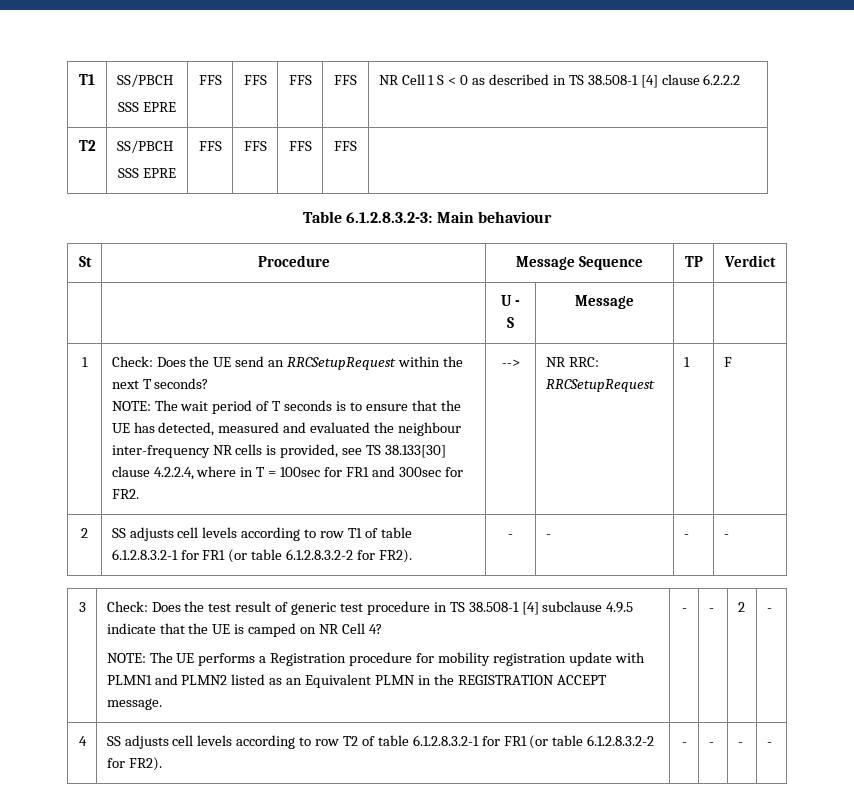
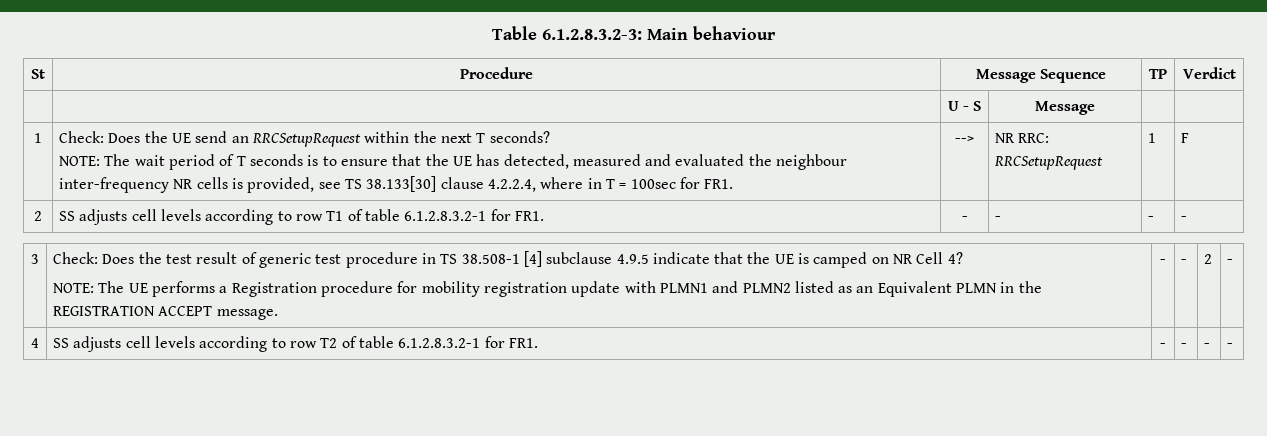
- T1 | SS/PBCH
- SSS EPRE | FFS | FFS | FFS | FFS | NR Cell 1 S < 0 as described in TS 38.508-1 [4] clause 6.2.2.2
- T2 | SS/PBCH
- SSS EPRE | FFS | FFS | FFS | FFS |
- NOTE: The wait period of T seconds is to ensure that the UE has detected, measured and evaluated the neighbour inter-frequency NR cells is provided, see TS 38.133[30] clause 4.2.2.4, where in T = 100sec for FR1 and 300sec for FR2.
+ NOTE: The wait period of T seconds is to ensure that the UE has detected, measured and evaluated the neighbour inter-frequency NR cells is provided, see TS 38.133[30] clause 4.2.2.4, where in T = 100sec for FR1.
- 2 | SS adjusts cell levels according to row T1 of table 6.1.2.8.3.2-1 for FR1 (or table 6.1.2.8.3.2-2 for FR2). | - | - | - | -
+ 2 | SS adjusts cell levels according to row T1 of table 6.1.2.8.3.2-1 for FR1. | - | - | - | -
- 4 | SS adjusts cell levels according to row T2 of table 6.1.2.8.3.2-1 for FR1 (or table 6.1.2.8.3.2-2 for FR2). | - | - | - | -
+ 4 | SS adjusts cell levels according to row T2 of table 6.1.2.8.3.2-1 for FR1. | - | - | - | -

